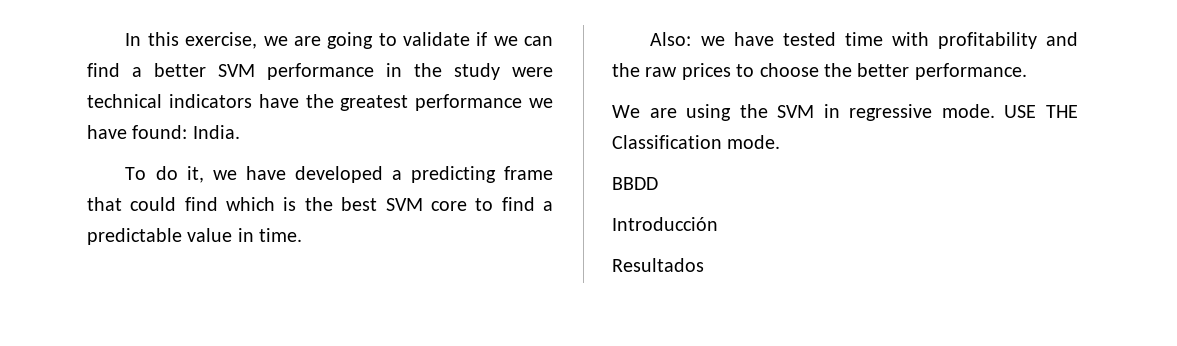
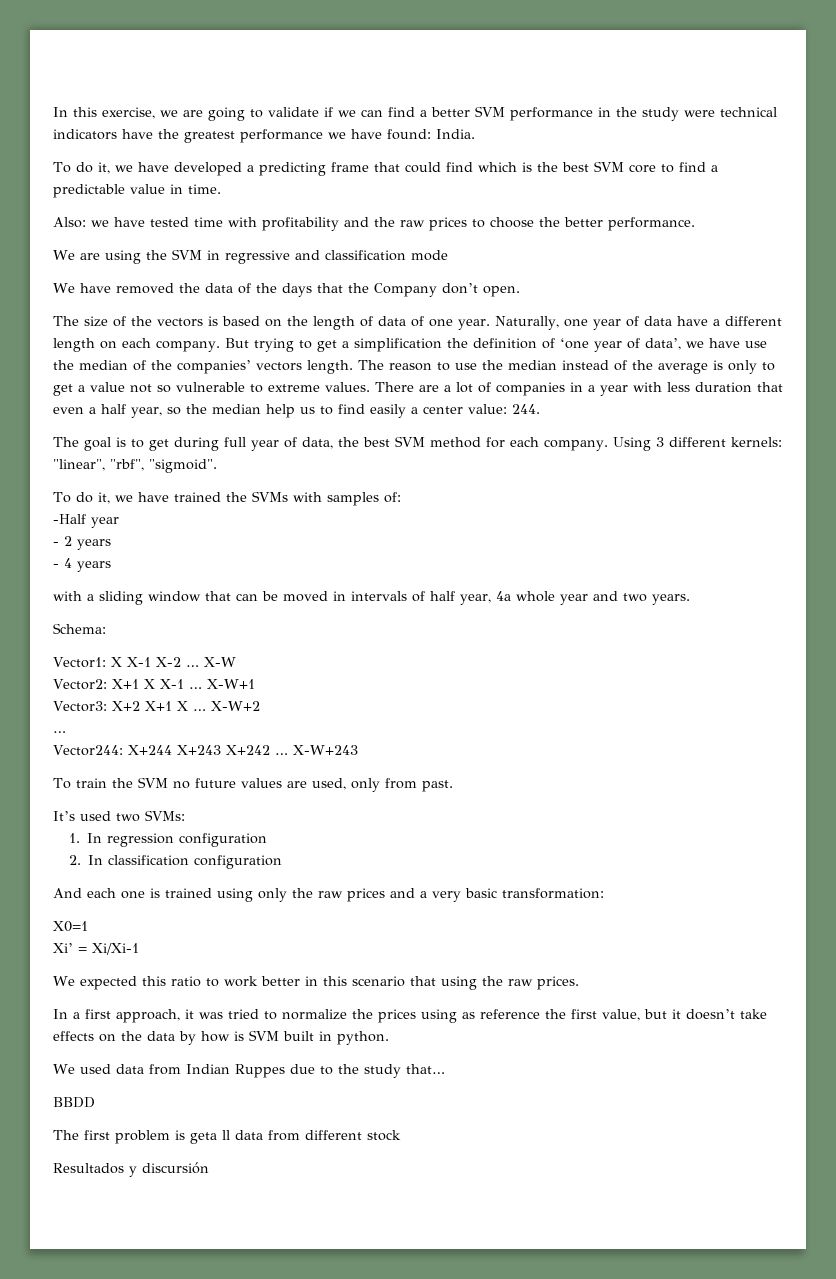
- We are using the SVM in regressive mode. USE THE Classification mode.
+ We are using the SVM in regressive and classification mode
+ We have removed the data of the days that the Company don’t open.
+ The size of the vectors is based on the length of data of one year. Naturally, one year of data have a different length on each company. But trying to get a simplification the definition of ‘one year of data’, we have use the median of the companies’ vectors length. The reason to use the median instead of the average is only to get a value not so vulnerable to extreme values. There are a lot of companies in a year with less duration that even a half year, so the median help us to find easily a center value: 244.
+ The goal is to get during full year of data, the best SVM method for each company. Using 3 different kernels: "linear", "rbf", "sigmoid".
+ To do it, we have trained the SVMs with samples of:
+ -Half year
+ - 2 years
+ - 4 years
+ with a sliding window that can be moved in intervals of half year, 4a whole year and two years.
+ Schema:
+ Vector1: X X-1 X-2 … X-W
+ Vector2: X+1 X X-1 … X-W+1
+ Vector3: X+2 X+1 X … X-W+2
+ …
+ Vector244: X+244 X+243 X+242 … X-W+243
+ To train the SVM no future values are used, only from past.
+ It’s used two SVMs:
+ 1. In regression configuration
+ 2. In classification configuration
+ And each one is trained using only the raw prices and a very basic transformation:
+ X0=1
+ Xi’ = Xi/Xi-1
+ We expected this ratio to work better in this scenario that using the raw prices.
+ In a first approach, it was tried to normalize the prices using as reference the first value, but it doesn’t take effects on the data by how is SVM built in python.
+ We used data from Indian Ruppes due to the study that…
  BBDD
- Introducción
+ The first problem is geta ll data from different stock
- Resultados
+ Resultados y discursión

